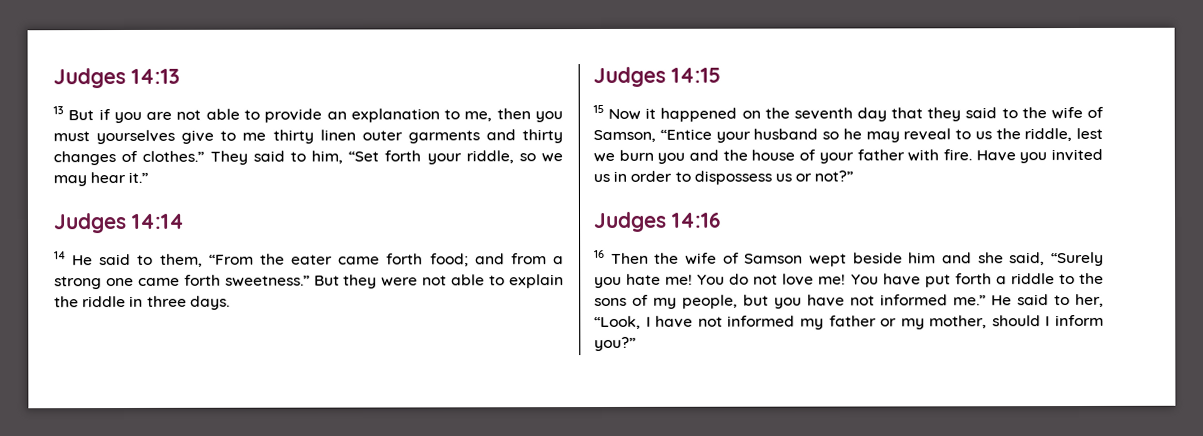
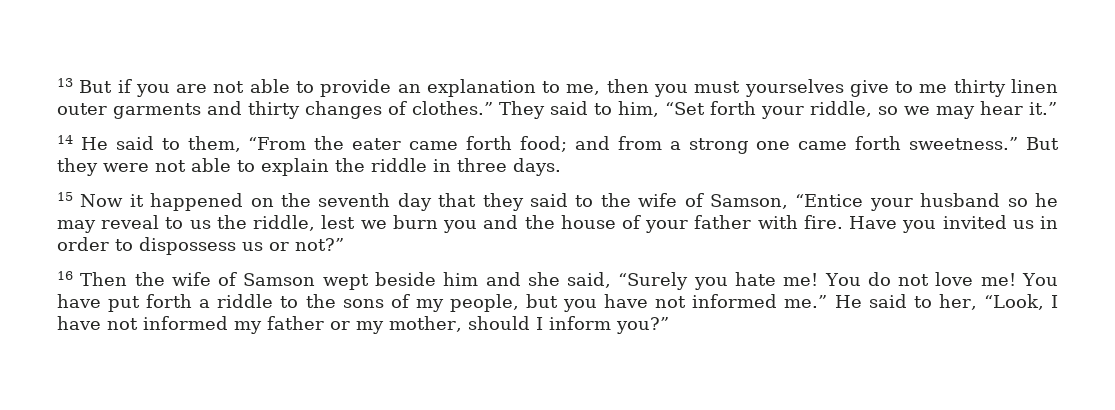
- Judges 14:13
- Judges 14:14
- Judges 14:15
- Judges 14:16

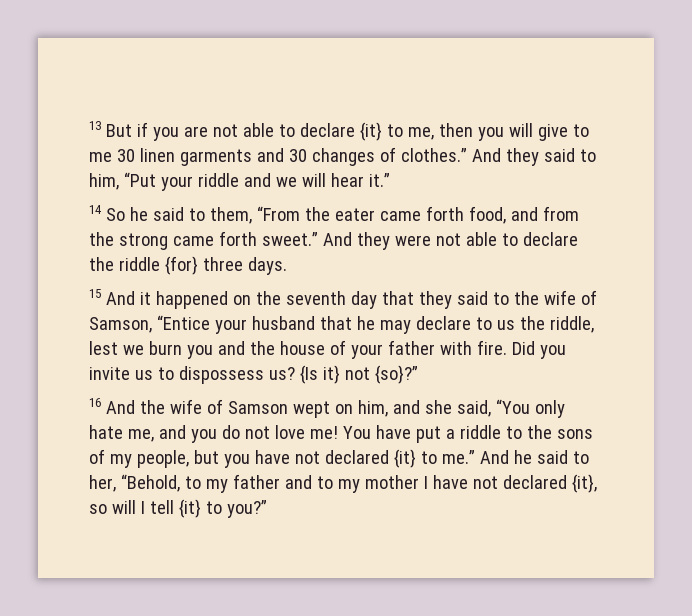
- 13 But if you are not able to provide an explanation to me, then you must yourselves give to me thirty linen outer garments and thirty changes of clothes.”
+ 13 But if you are not able to declare {it} to me, then you will give to me 30 linen garments and 30 changes of clothes.”
- They said to him, “Set forth your riddle, so we may hear it.”
+ And they said to him, “Put your riddle and we will hear it.”
- 14 He said to them, “From the eater came forth food; and from a strong one came forth sweetness.” But they were not able to explain the riddle in three days.
+ 14 So he said to them, “From the eater came forth food, and from the strong came forth sweet.” And they were not able to declare the riddle {for} three days.
- 15 Now it happened on the seventh day that they said to the wife of Samson, “Entice your husband so he may reveal to us the riddle, lest we burn you and the house of your father with fire.
+ 15 And it happened on the seventh day that they said to the wife of Samson, “Entice your husband that he may declare to us the riddle, lest we burn you and the house of your father with fire.
- Have you invited us in order to dispossess us or not?”
+ Did you invite us to dispossess us? {Is it} not {so}?”
- 16 Then the wife of Samson wept beside him and she said, “Surely you hate me! You do not love me!
+ 16 And the wife of Samson wept on him, and she said, “You only hate me, and you do not love me!
- You have put forth a riddle to the sons of my people, but you have not informed me.” He said to her, “Look, I have not informed my father or my mother, should I inform you?”
+ You have put a riddle to the sons of my people, but you have not declared {it} to me.” And he said to her, “Behold, to my father and to my mother I have not declared {it}, so will I tell {it} to you?”

